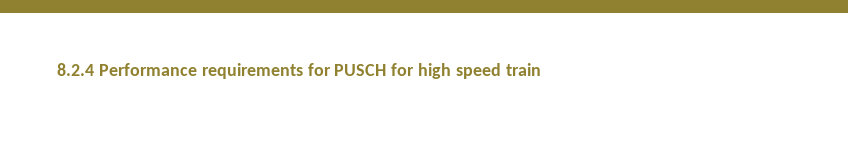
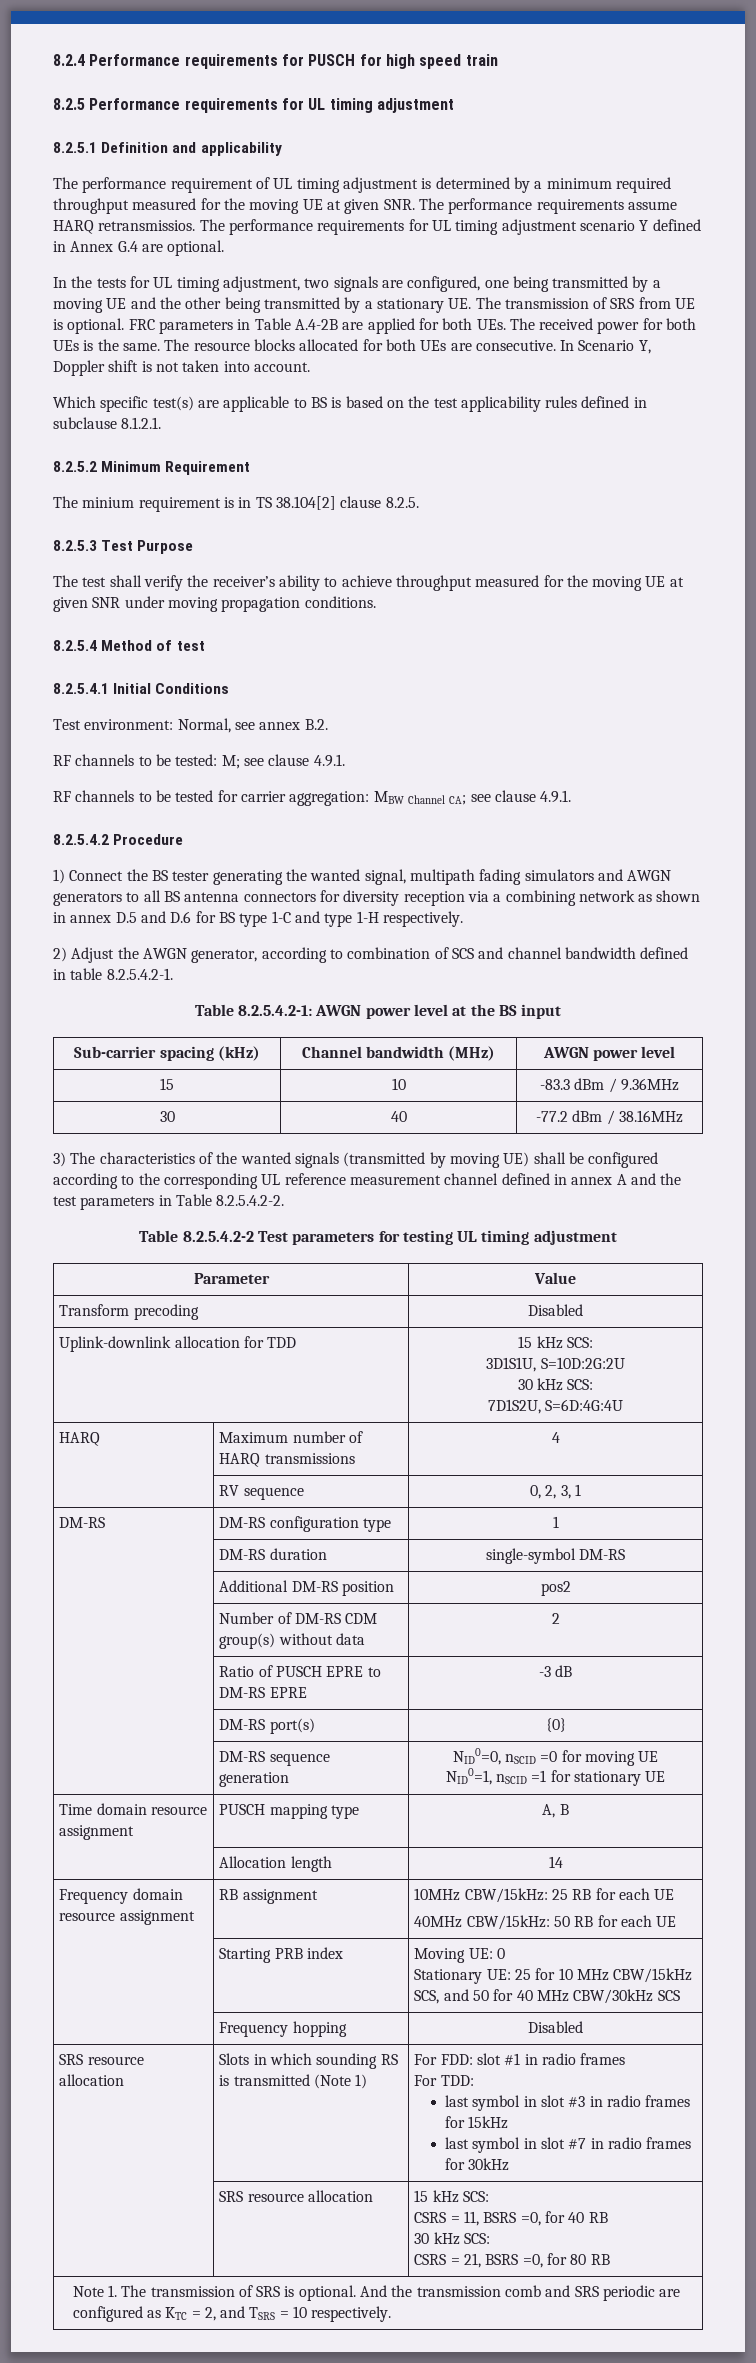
+ 8.2.5 Performance requirements for UL timing adjustment
+ 8.2.5.1 Definition and applicability
+ The performance requirement of UL timing adjustment is determined by a minimum required throughput measured for the moving UE at given SNR. The performance requirements assume HARQ retransmissios. The performance requirements for UL timing adjustment scenario Y defined in Annex G.4 are optional.
+ In the tests for UL timing adjustment, two signals are configured, one being transmitted by a moving UE and the other being transmitted by a stationary UE. The transmission of SRS from UE is optional. FRC parameters in Table A.4-2B are applied for both UEs. The received power for both UEs is the same. The resource blocks allocated for both UEs are consecutive. In Scenario Y, Doppler shift is not taken into account.
+ Which specific test(s) are applicable to BS is based on the test applicability rules defined in subclause 8.1.2.1.
+ 8.2.5.2 Minimum Requirement
+ The minium requirement is in TS 38.104[2] clause 8.2.5.
+ 8.2.5.3 Test Purpose
+ The test shall verify the receiver’s ability to achieve throughput measured for the moving UE at given SNR under moving propagation conditions.
+ 8.2.5.4 Method of test
+ 8.2.5.4.1 Initial Conditions
+ Test environment: Normal, see annex B.2.
+ RF channels to be tested: M; see clause 4.9.1.
+ RF channels to be tested for carrier aggregation: MBW Channel CA; see clause 4.9.1.
+ 8.2.5.4.2 Procedure
+ 1) Connect the BS tester generating the wanted signal, multipath fading simulators and AWGN generators to all BS antenna connectors for diversity reception via a combining network as shown in annex D.5 and D.6 for BS type 1-C and type 1-H respectively.
+ 2) Adjust the AWGN generator, according to combination of SCS and channel bandwidth defined in table 8.2.5.4.2-1.
+ Table 8.2.5.4.2-1: AWGN power level at the BS input
+ Sub-carrier spacing (kHz) | Channel bandwidth (MHz) | AWGN power level
+ 15 | 10 | -83.3 dBm / 9.36MHz
+ 30 | 40 | -77.2 dBm / 38.16MHz
+ 3) The characteristics of the wanted signals (transmitted by moving UE) shall be configured according to the corresponding UL reference measurement channel defined in annex A and the test parameters in Table 8.2.5.4.2-2.
+ Table 8.2.5.4.2-2 Test parameters for testing UL timing adjustment
+ Parameter | Value
+ Transform precoding | Disabled
+ Uplink-downlink allocation for TDD | 15 kHz SCS:
+ 3D1S1U, S=10D:2G:2U
+ 30 kHz SCS:
+ 7D1S2U, S=6D:4G:4U
+ HARQ | Maximum number of HARQ transmissions | 4
+ | RV sequence | 0, 2, 3, 1
+ DM-RS | DM-RS configuration type | 1
+ | DM-RS duration | single-symbol DM-RS
+ | Additional DM-RS position | pos2
+ | Number of DM-RS CDM group(s) without data | 2
+ | Ratio of PUSCH EPRE to DM-RS EPRE | -3 dB
+ | DM-RS port(s) | {0}
+ | DM-RS sequence generation | NID0=0, nSCID =0 for moving UE
+ NID0=1, nSCID =1 for stationary UE
+ Time domain resource assignment | PUSCH mapping type | A, B
+ | Allocation length | 14
+ Frequency domain resource assignment | RB assignment | 10MHz CBW/15kHz: 25 RB for each UE
+ 40MHz CBW/15kHz: 50 RB for each UE
+ | Starting PRB index | Moving UE: 0
+ Stationary UE: 25 for 10 MHz CBW/15kHz SCS, and 50 for 40 MHz CBW/30kHz SCS
+ | Frequency hopping | Disabled
+ SRS resource allocation | Slots in which sounding RS is transmitted (Note 1) | For FDD: slot #1 in radio frames
+ For TDD:
+ last symbol in slot #3 in radio frames for 15kHz
+ last symbol in slot #7 in radio frames for 30kHz
+ | SRS resource allocation | 15 kHz SCS:
+ CSRS = 11, BSRS =0, for 40 RB
+ 30 kHz SCS:
+ CSRS = 21, BSRS =0, for 80 RB
+ Note 1. The transmission of SRS is optional. And the transmission comb and SRS periodic are configured as KTC = 2, and TSRS = 10 respectively.

